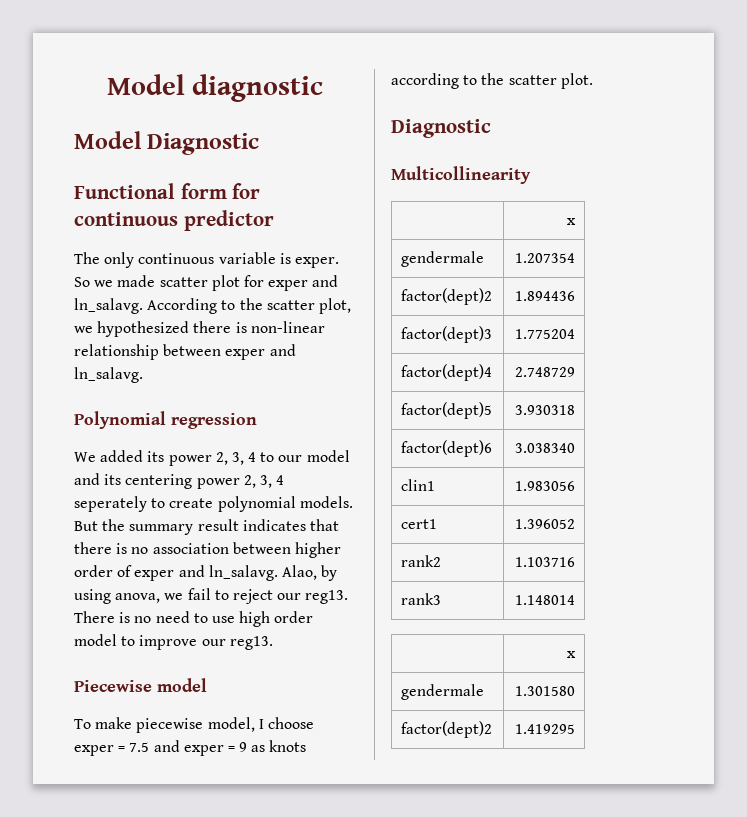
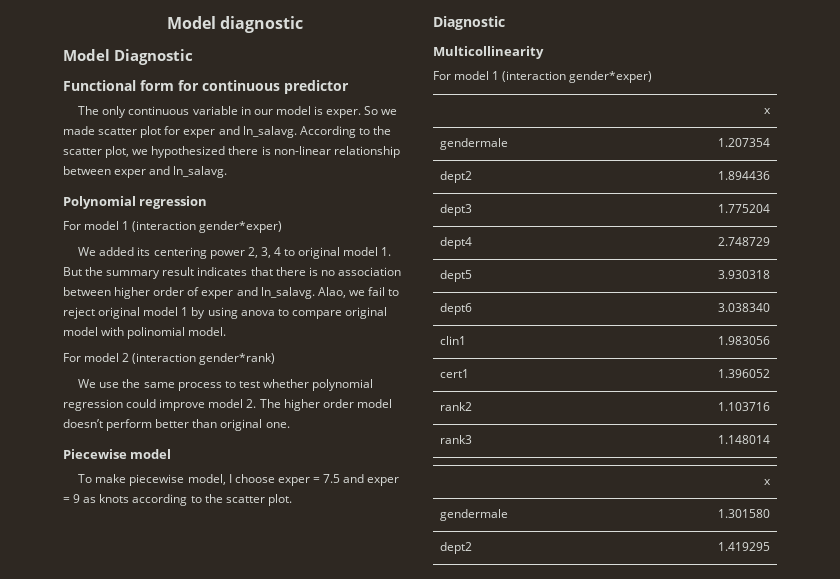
- The only continuous variable is exper.
+ The only continuous variable in our model is exper.
  Polynomial regression
- We added its power 2, 3, 4 to our model and its centering power 2, 3, 4 seperately to create polynomial models. But the summary result indicates that there is no association between higher order of exper and ln_salavg.
+ For model 1 (interaction gender*exper)
+ We added its centering power 2, 3, 4 to original model 1. But the summary result indicates that there is no association between higher order of exper and ln_salavg.
- Alao, by using anova, we fail to reject our reg13. There is no need to use high order model to improve our reg13.
+ Alao, we fail to reject original model 1 by using anova to compare original model with polinomial model.
+ For model 2 (interaction gender*rank)
+ We use the same process to test whether polynomial regression could improve model 2. The higher order model doesn’t perform better than original one.
  Multicollinearity
+ For model 1 (interaction gender*exper)
- factor(dept)2 | 1.894436
+ dept2 | 1.894436
- factor(dept)3 | 1.775204
+ dept3 | 1.775204
- factor(dept)4 | 2.748729
+ dept4 | 2.748729
- factor(dept)5 | 3.930318
+ dept5 | 3.930318
- factor(dept)6 | 3.038340
+ dept6 | 3.038340
- factor(dept)2 | 1.419295
+ dept2 | 1.419295

